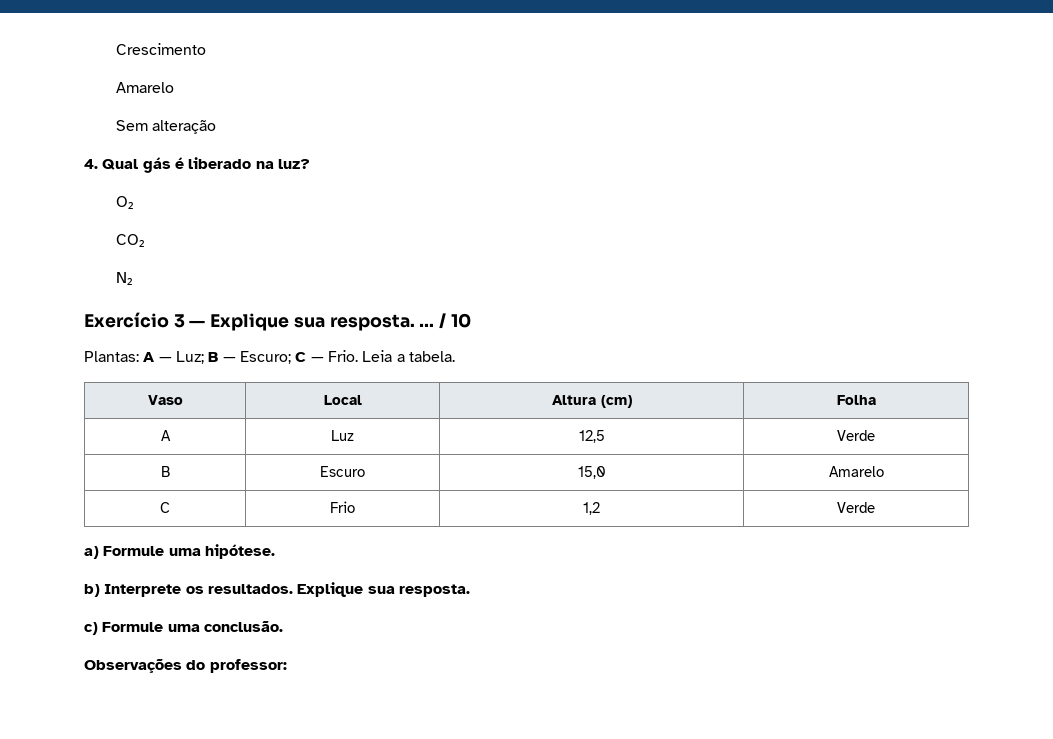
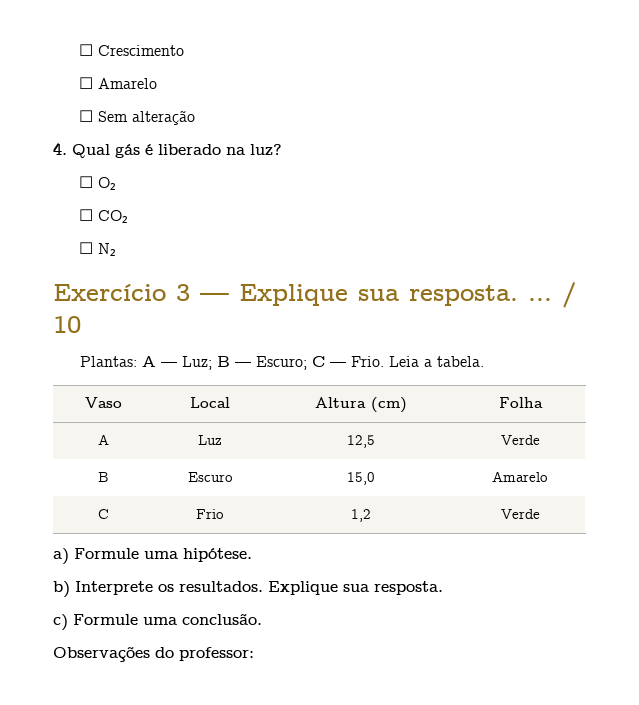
- Crescimento
- Amarelo
- Sem alteração
+ ☐ Crescimento
+ ☐ Amarelo
+ ☐ Sem alteração
- O₂
+ ☐ O₂
- CO₂
+ ☐ CO₂
- N₂
+ ☐ N₂

